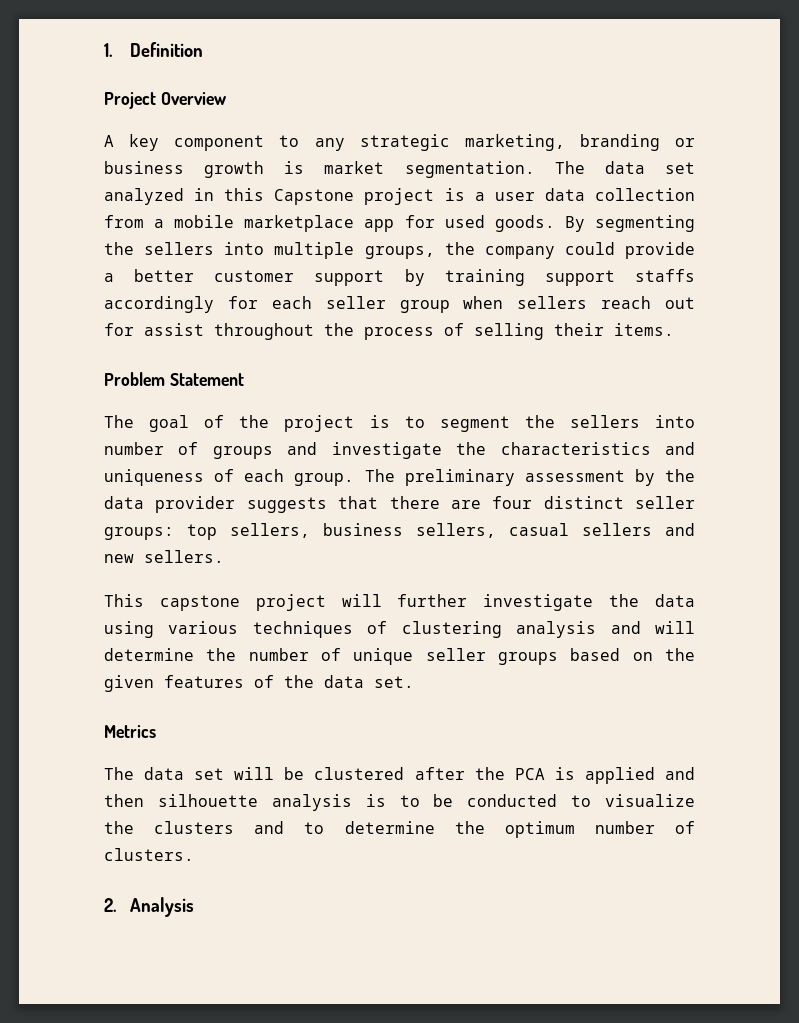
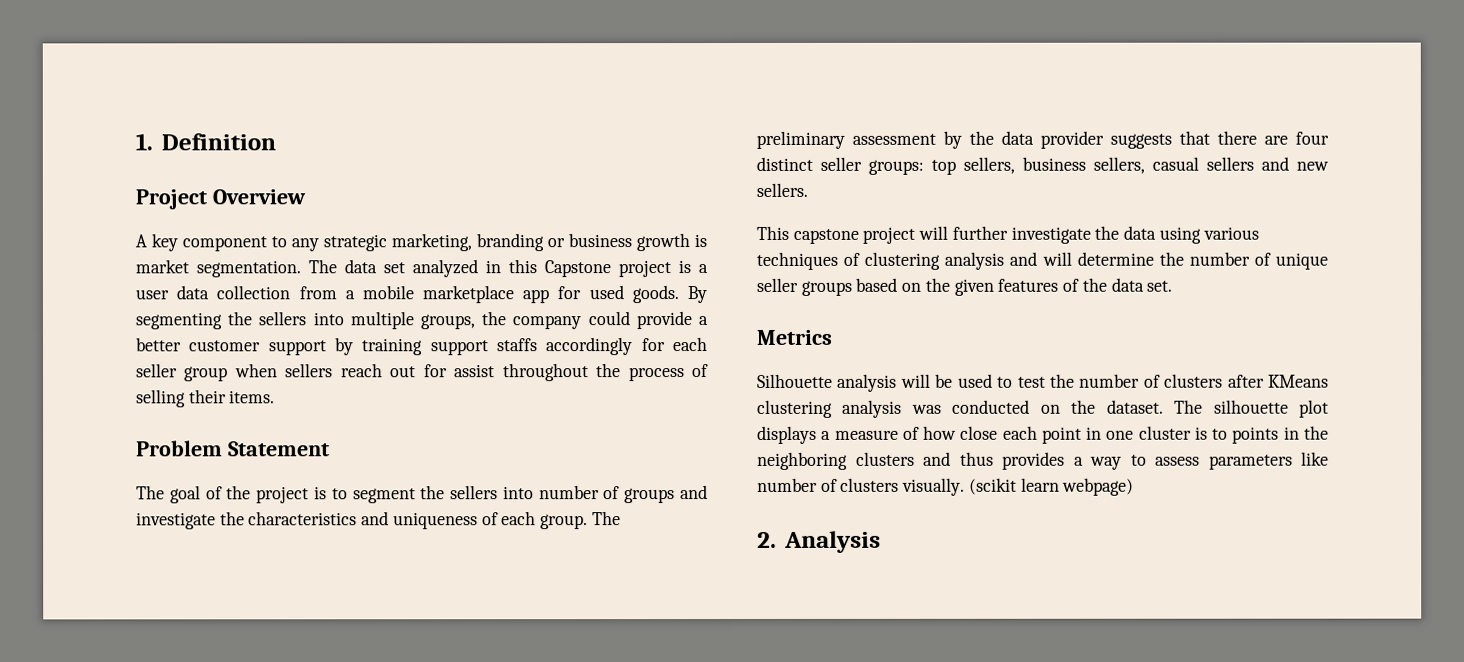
- The data set will be clustered after the PCA is applied and then silhouette analysis is to be conducted to visualize the clusters and to determine the optimum number of clusters.
+ Silhouette analysis will be used to test the number of clusters after KMeans clustering analysis was conducted on the dataset. The silhouette plot displays a measure of how close each point in one cluster is to points in the neighboring clusters and thus provides a way to assess parameters like number of clusters visually. (scikit learn webpage)

